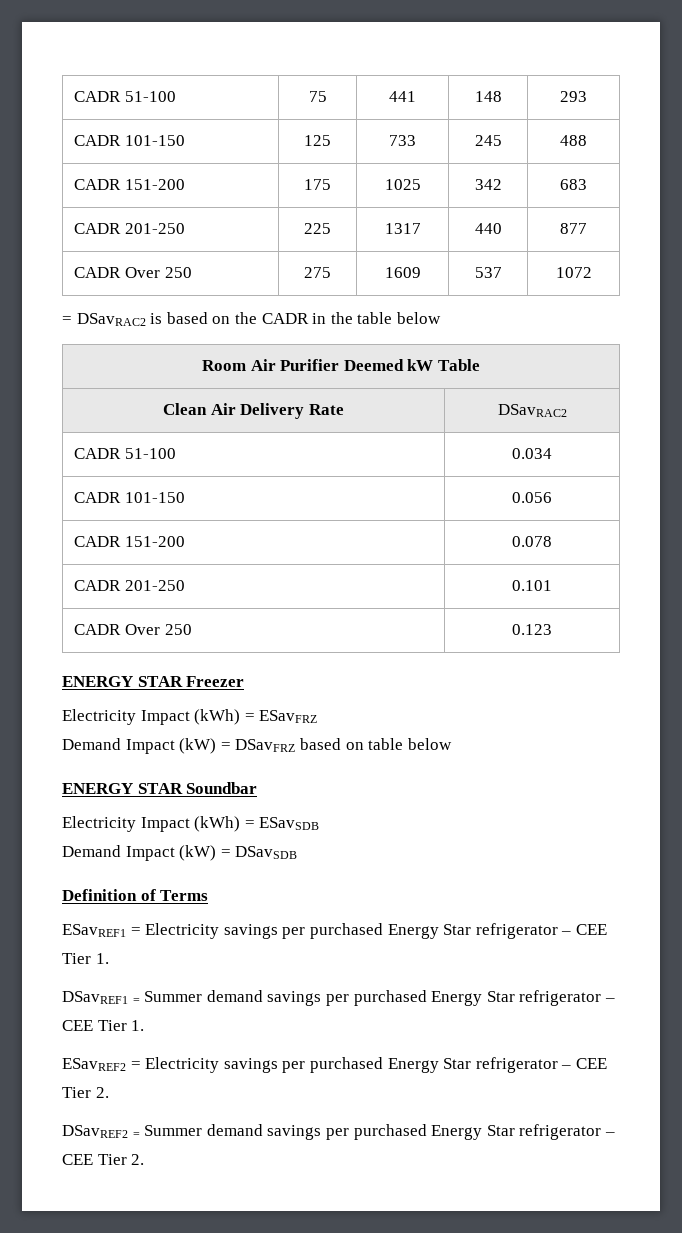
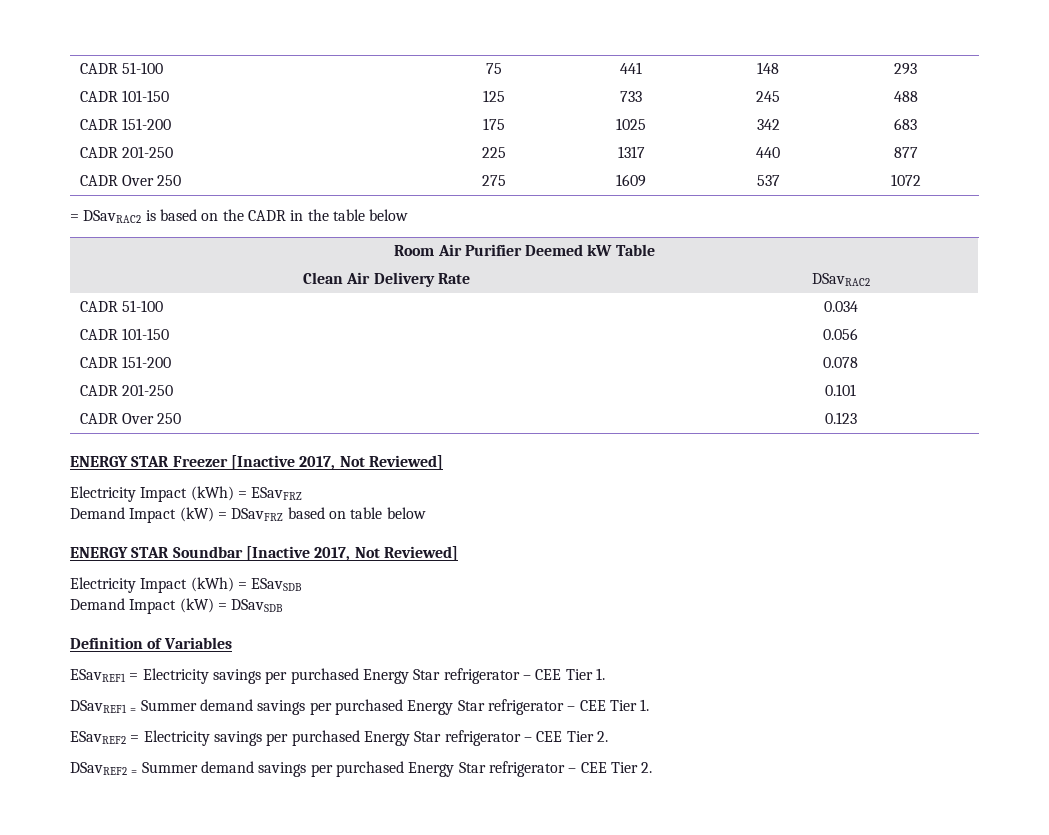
- ENERGY STAR Freezer
+ ENERGY STAR Freezer [Inactive 2017, Not Reviewed]
- ENERGY STAR Soundbar
+ ENERGY STAR Soundbar [Inactive 2017, Not Reviewed]
- Definition of Terms
+ Definition of Variables

